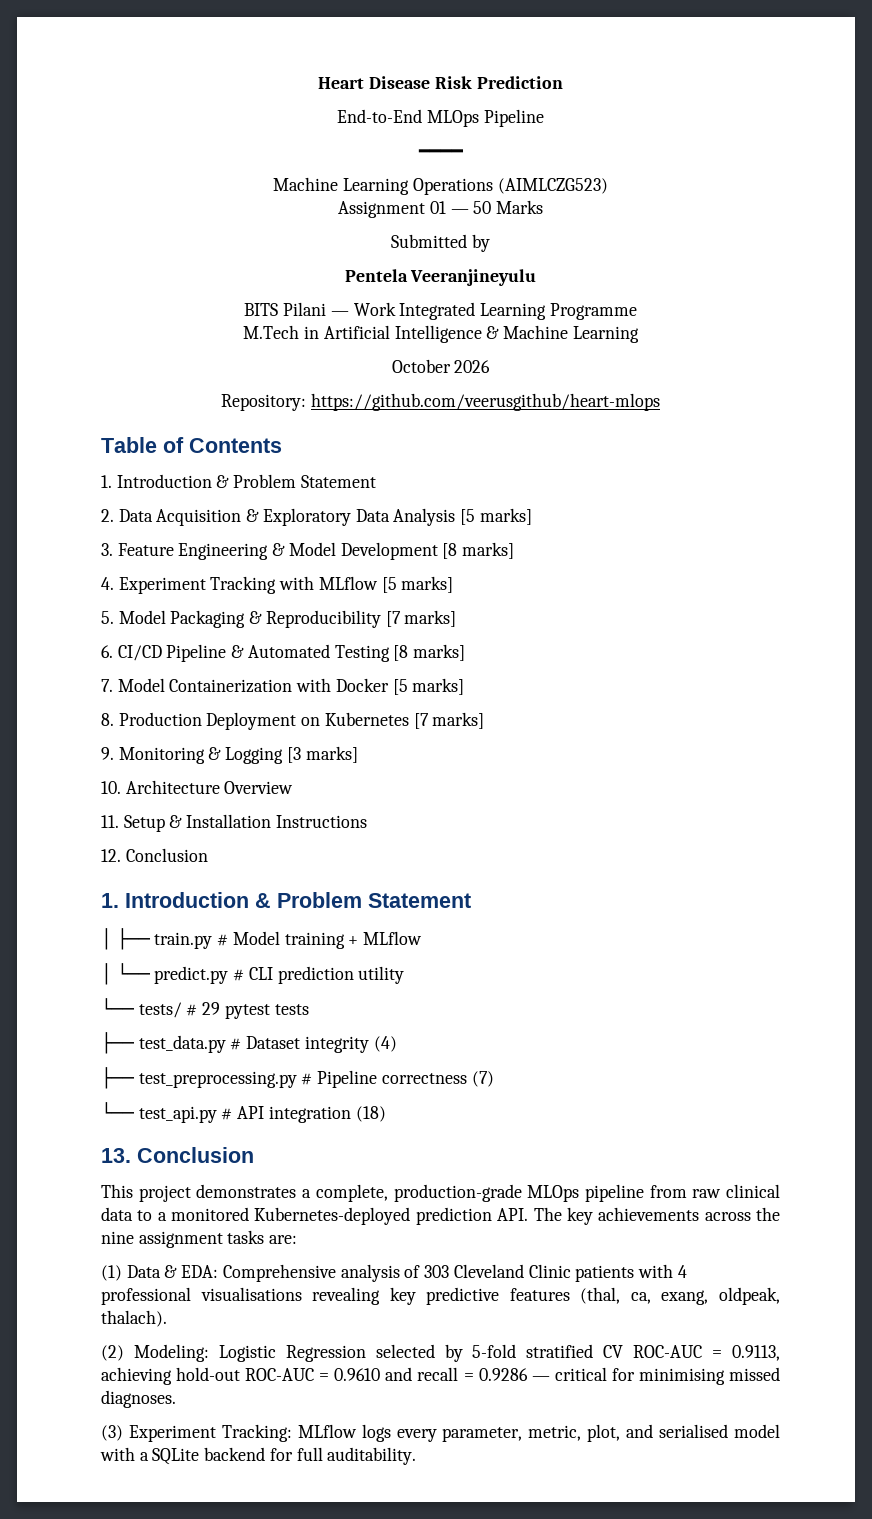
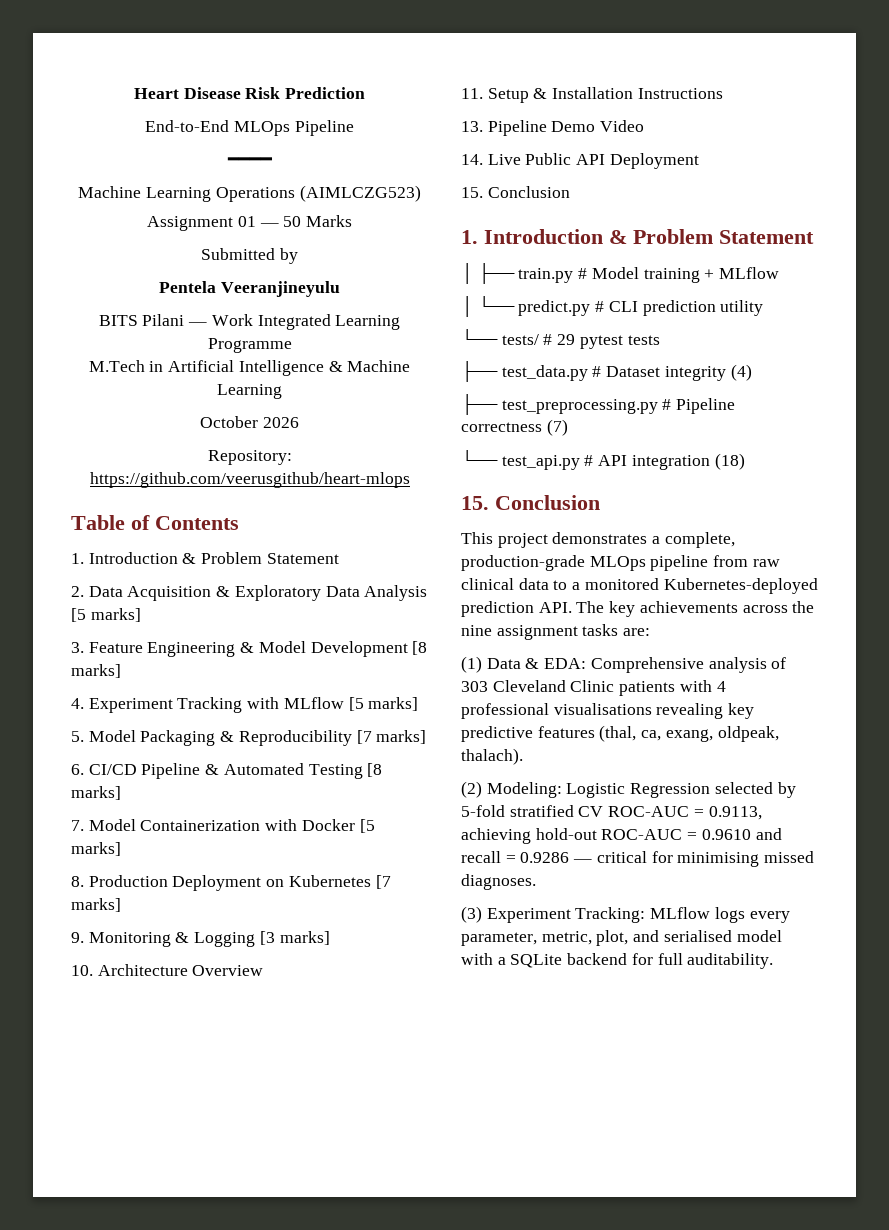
- 12. Conclusion
+ 13. Pipeline Demo Video
+ 14. Live Public API Deployment
+ 15. Conclusion
  └── test_api.py # API integration (18)
- 13. Conclusion
+ 15. Conclusion

